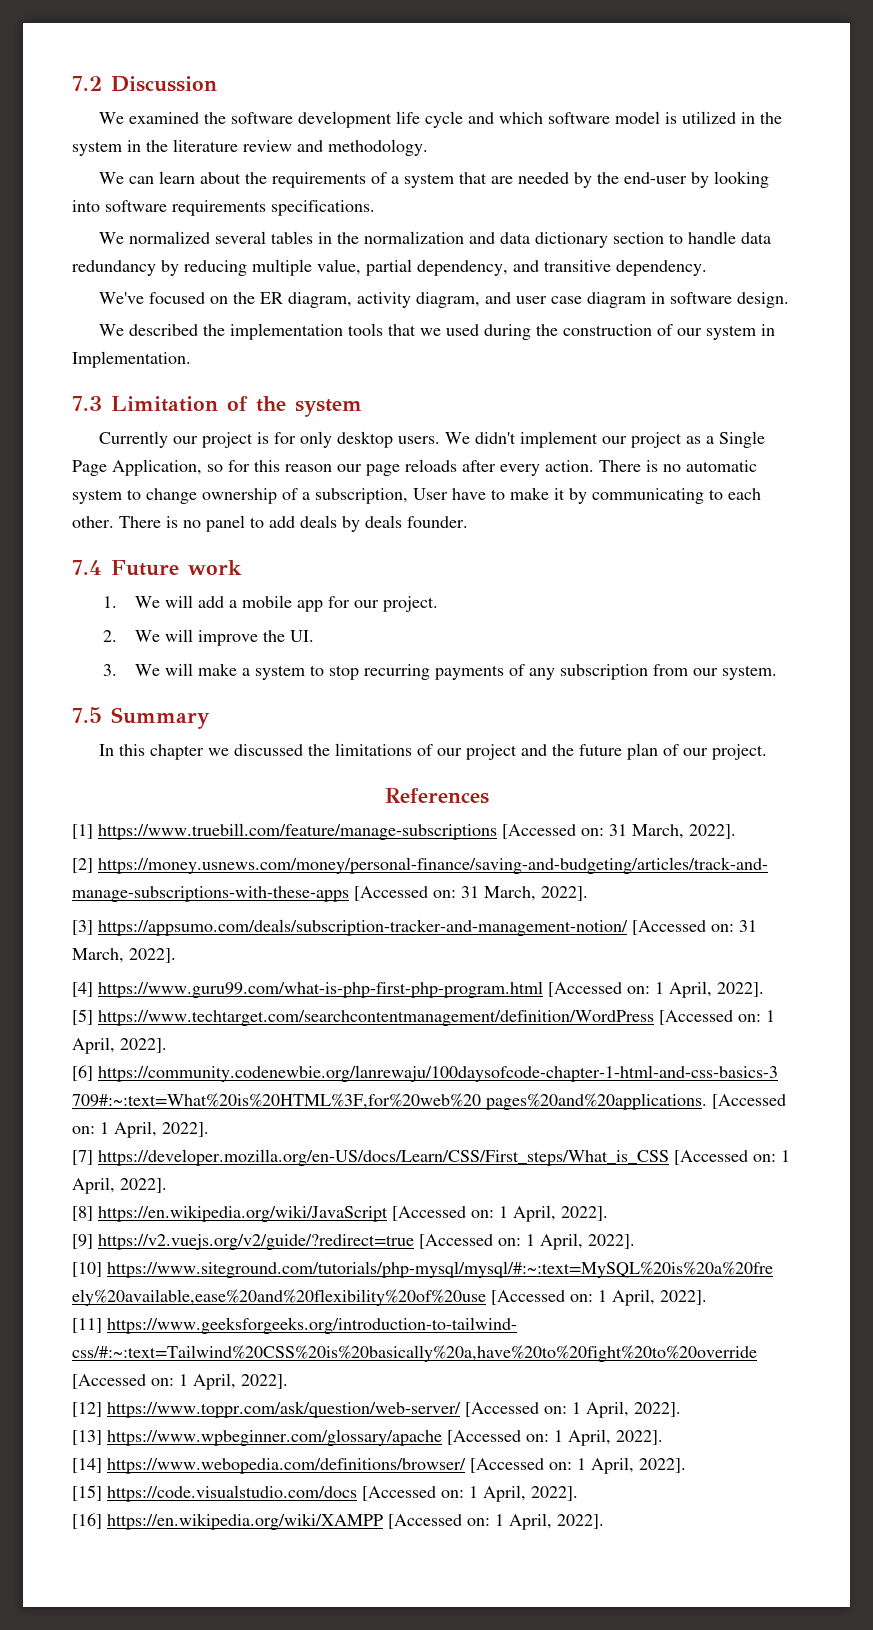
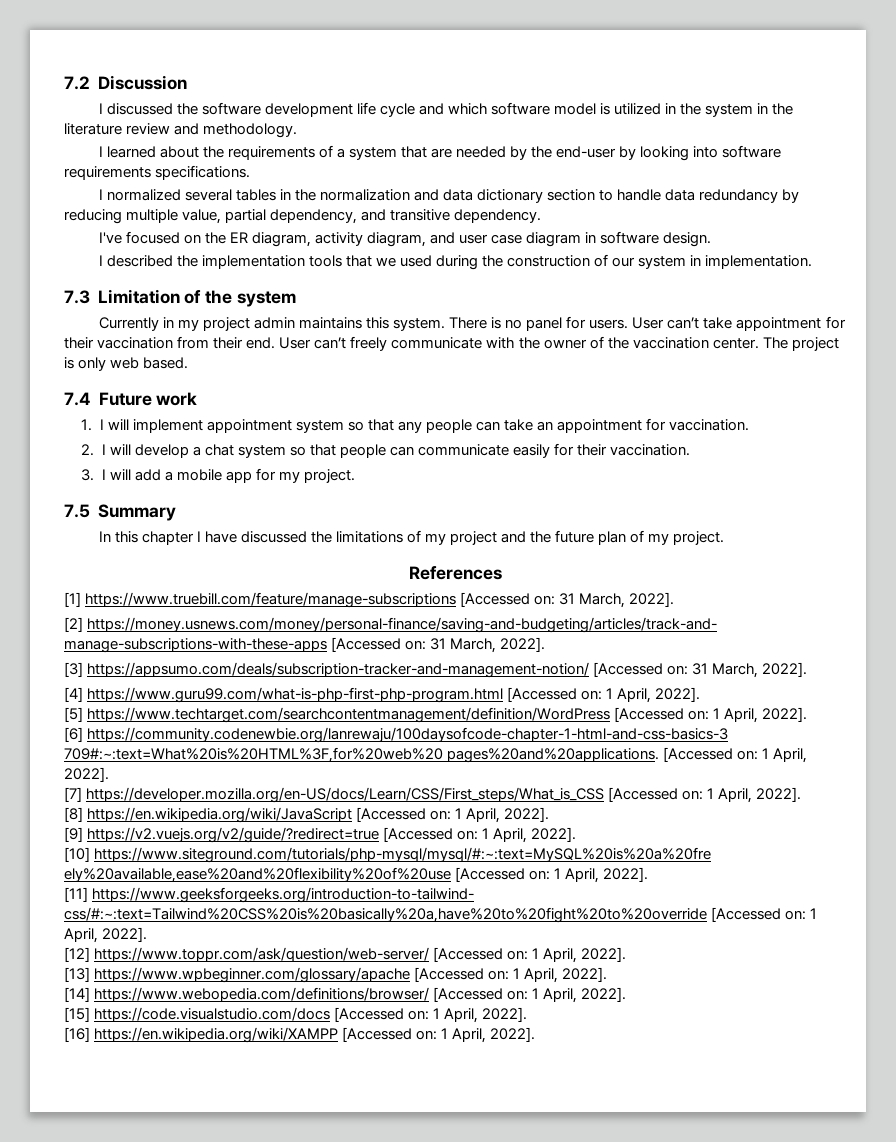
- We examined the software development life cycle and which software model is utilized in the system in the literature review and methodology.
+ I discussed the software development life cycle and which software model is utilized in the system in the literature review and methodology.
- We can learn about the requirements of a system that are needed by the end-user by looking into software requirements specifications.
+ I learned about the requirements of a system that are needed by the end-user by looking into software requirements specifications.
- We normalized several tables in the normalization and data dictionary section to handle data redundancy by reducing multiple value, partial dependency, and transitive dependency.
+ I normalized several tables in the normalization and data dictionary section to handle data redundancy by reducing multiple value, partial dependency, and transitive dependency.
- We've focused on the ER diagram, activity diagram, and user case diagram in software design.
+ I've focused on the ER diagram, activity diagram, and user case diagram in software design.
- We described the implementation tools that we used during the construction of our system in Implementation.
+ I described the implementation tools that we used during the construction of our system in implementation.
- Currently our project is for only desktop users. We didn't implement our project as a Single Page Application, so for this reason our page reloads after every action. There is no automatic system to change ownership of a subscription, User have to make it by communicating to each other. There is no panel to add deals by deals founder.
+ Currently in my project admin maintains this system. There is no panel for users. User can’t take appointment for their vaccination from their end. User can’t freely communicate with the owner of the vaccination center. The project is only web based.
  7.4 Future work
- 1. We will add a mobile app for our project.
- 2. We will improve the UI.
- 3. We will make a system to stop recurring payments of any subscription from our system.
+ 1. I will implement appointment system so that any people can take an appointment for vaccination.
+ 2. I will develop a chat system so that people can communicate easily for their vaccination.
+ 3. I will add a mobile app for my project.
- In this chapter we discussed the limitations of our project and the future plan of our project.
+ In this chapter I have discussed the limitations of my project and the future plan of my project.

